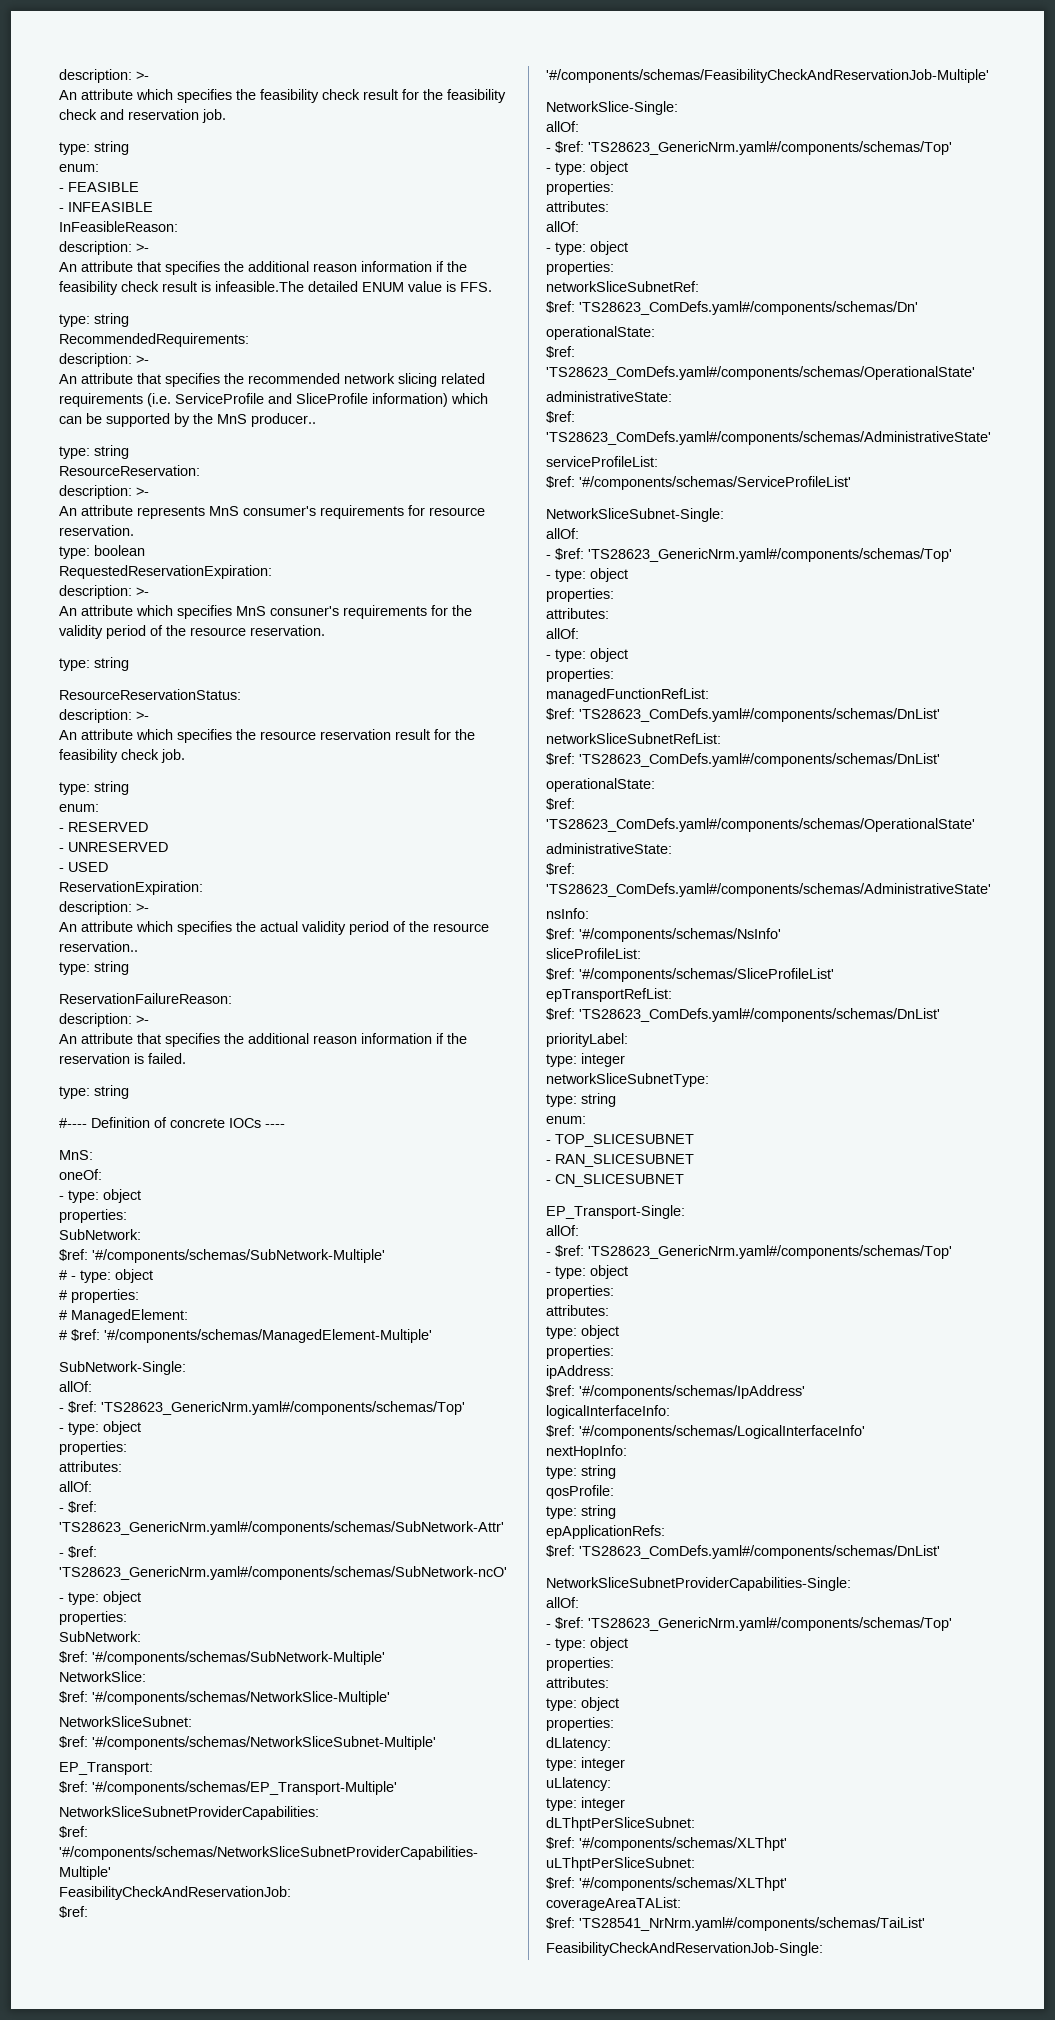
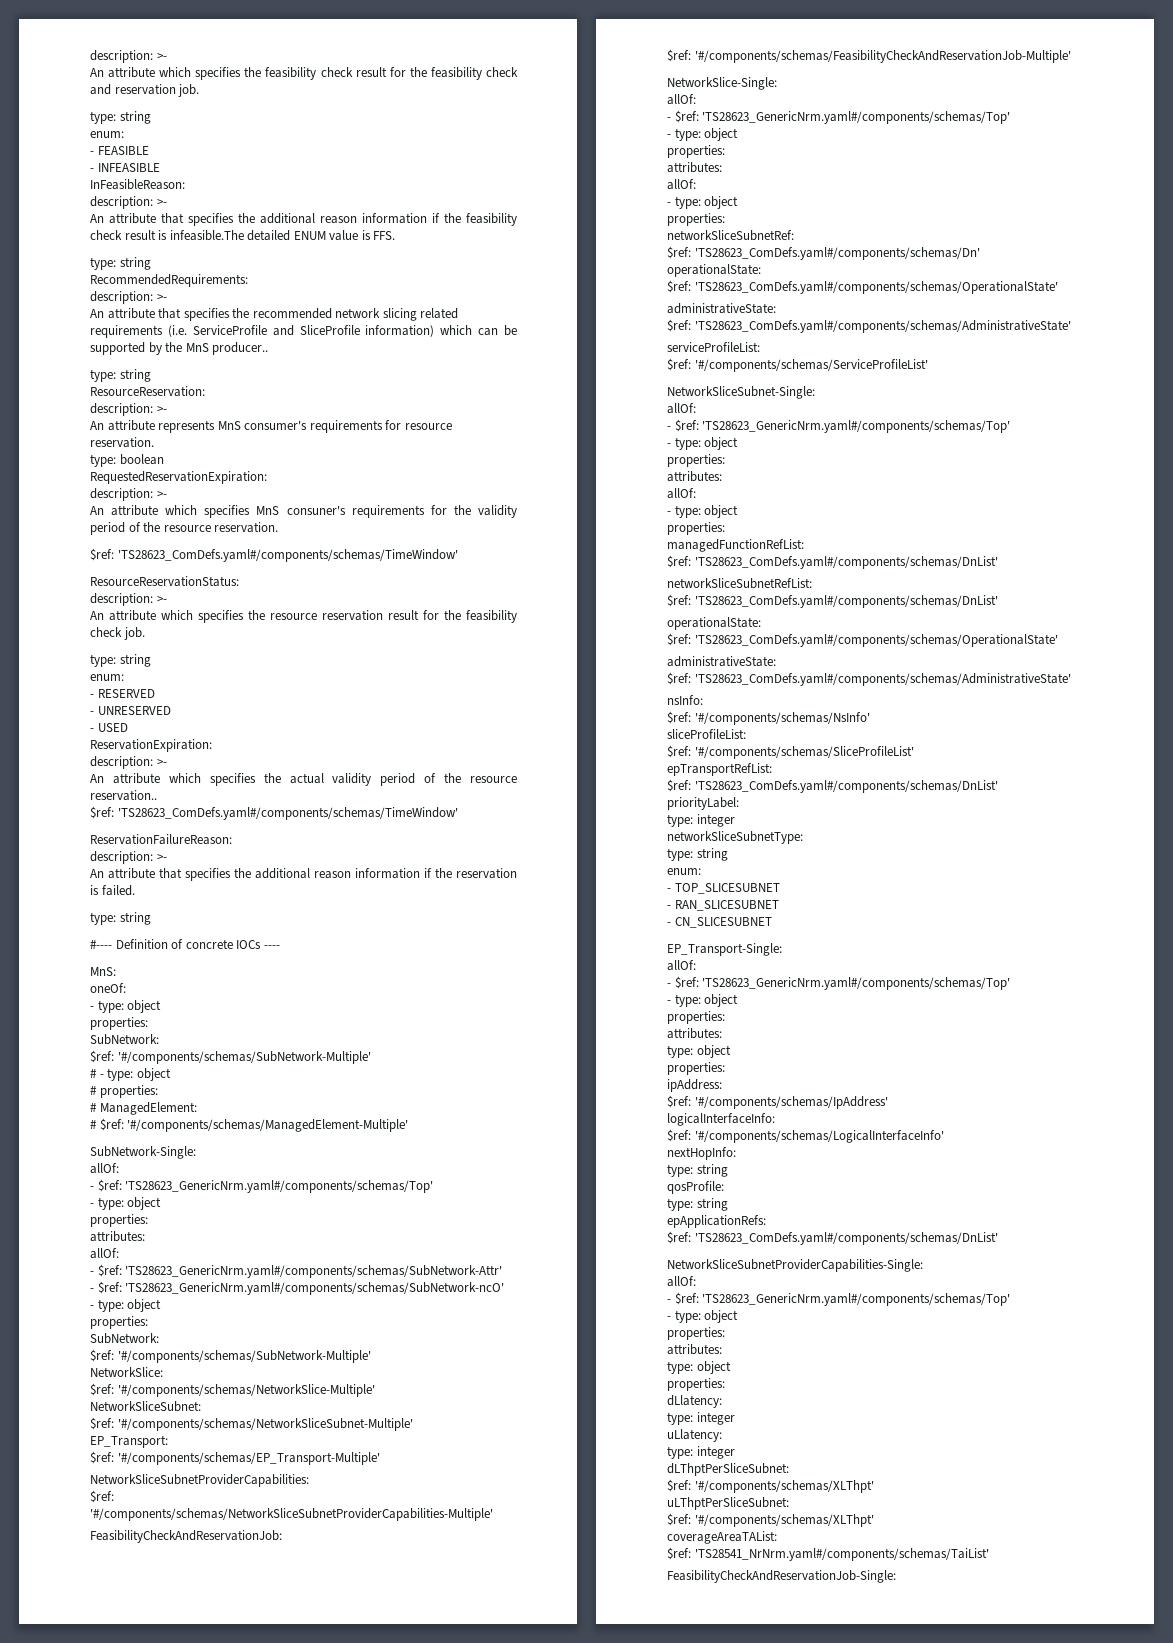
  An attribute which specifies MnS consuner's requirements for the validity period of the resource reservation.
- type: string
+ $ref: 'TS28623_ComDefs.yaml#/components/schemas/TimeWindow'
  An attribute which specifies the actual validity period of the resource reservation..
- type: string
+ $ref: 'TS28623_ComDefs.yaml#/components/schemas/TimeWindow'

